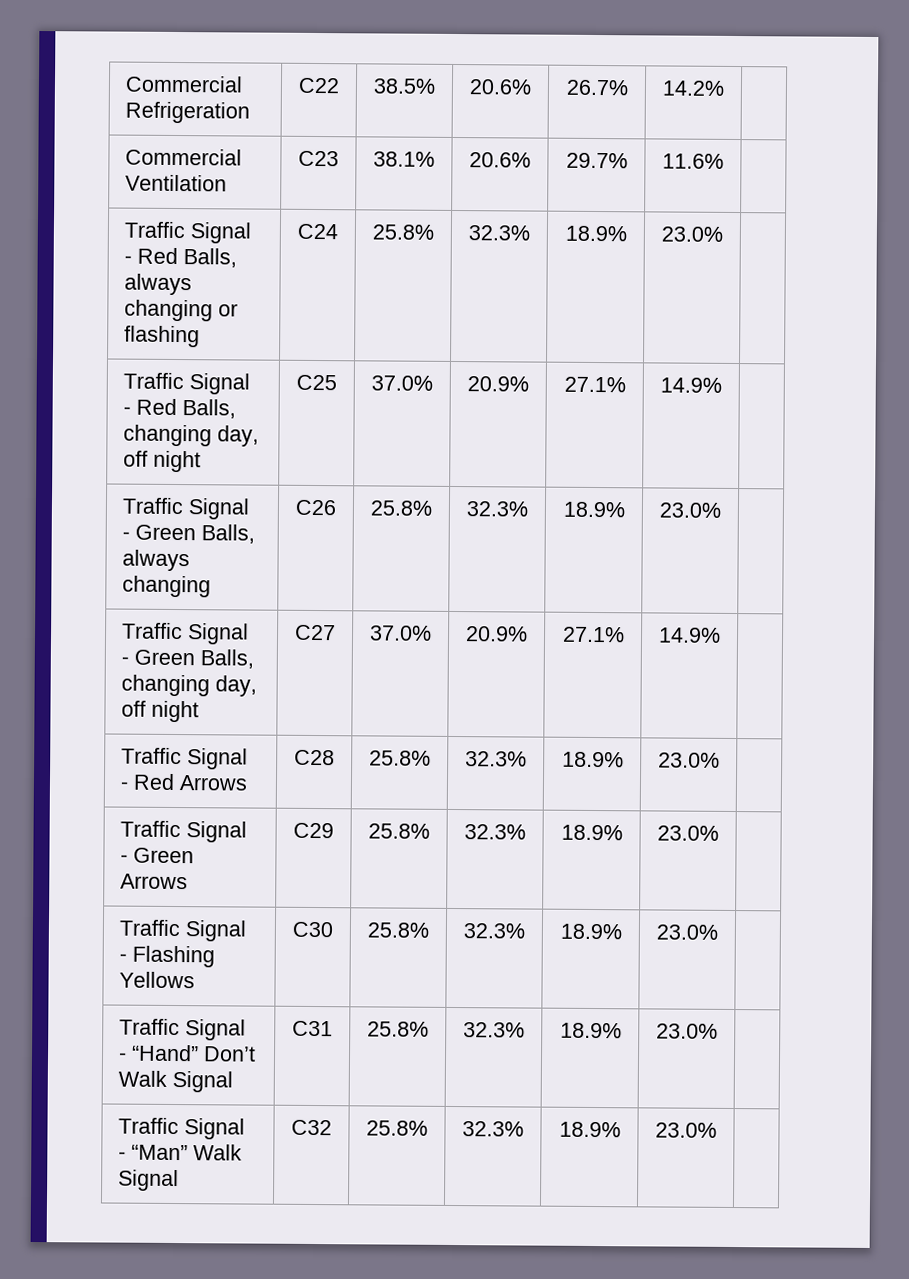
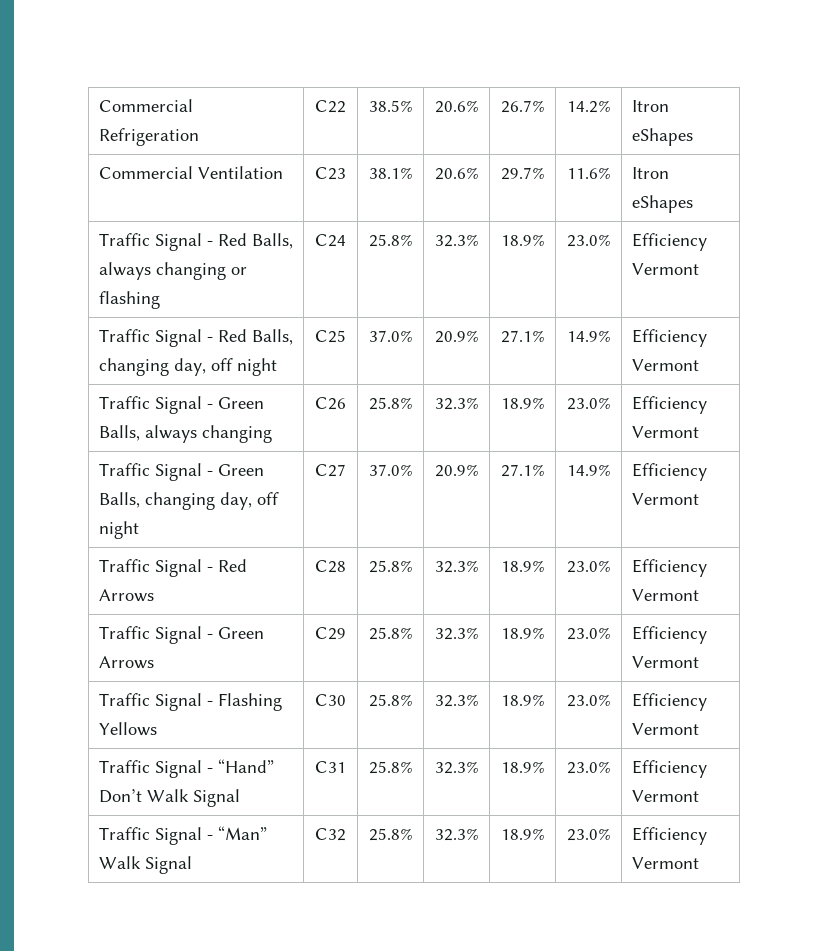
- Commercial Refrigeration | C22 | 38.5% | 20.6% | 26.7% | 14.2% |
+ Commercial Refrigeration | C22 | 38.5% | 20.6% | 26.7% | 14.2% | Itron eShapes
- Commercial Ventilation | C23 | 38.1% | 20.6% | 29.7% | 11.6% |
+ Commercial Ventilation | C23 | 38.1% | 20.6% | 29.7% | 11.6% | Itron eShapes
- Traffic Signal - Red Balls, always changing or flashing | C24 | 25.8% | 32.3% | 18.9% | 23.0% |
+ Traffic Signal - Red Balls, always changing or flashing | C24 | 25.8% | 32.3% | 18.9% | 23.0% | Efficiency Vermont
- Traffic Signal - Red Balls, changing day, off night | C25 | 37.0% | 20.9% | 27.1% | 14.9% |
+ Traffic Signal - Red Balls, changing day, off night | C25 | 37.0% | 20.9% | 27.1% | 14.9% | Efficiency Vermont
- Traffic Signal - Green Balls, always changing | C26 | 25.8% | 32.3% | 18.9% | 23.0% |
+ Traffic Signal - Green Balls, always changing | C26 | 25.8% | 32.3% | 18.9% | 23.0% | Efficiency Vermont
- Traffic Signal - Green Balls, changing day, off night | C27 | 37.0% | 20.9% | 27.1% | 14.9% |
+ Traffic Signal - Green Balls, changing day, off night | C27 | 37.0% | 20.9% | 27.1% | 14.9% | Efficiency Vermont
- Traffic Signal - Red Arrows | C28 | 25.8% | 32.3% | 18.9% | 23.0% |
+ Traffic Signal - Red Arrows | C28 | 25.8% | 32.3% | 18.9% | 23.0% | Efficiency Vermont
- Traffic Signal - Green Arrows | C29 | 25.8% | 32.3% | 18.9% | 23.0% |
+ Traffic Signal - Green Arrows | C29 | 25.8% | 32.3% | 18.9% | 23.0% | Efficiency Vermont
- Traffic Signal - Flashing Yellows | C30 | 25.8% | 32.3% | 18.9% | 23.0% |
+ Traffic Signal - Flashing Yellows | C30 | 25.8% | 32.3% | 18.9% | 23.0% | Efficiency Vermont
- Traffic Signal - “Hand” Don’t Walk Signal | C31 | 25.8% | 32.3% | 18.9% | 23.0% |
+ Traffic Signal - “Hand” Don’t Walk Signal | C31 | 25.8% | 32.3% | 18.9% | 23.0% | Efficiency Vermont
- Traffic Signal - “Man” Walk Signal | C32 | 25.8% | 32.3% | 18.9% | 23.0% |
+ Traffic Signal - “Man” Walk Signal | C32 | 25.8% | 32.3% | 18.9% | 23.0% | Efficiency Vermont

